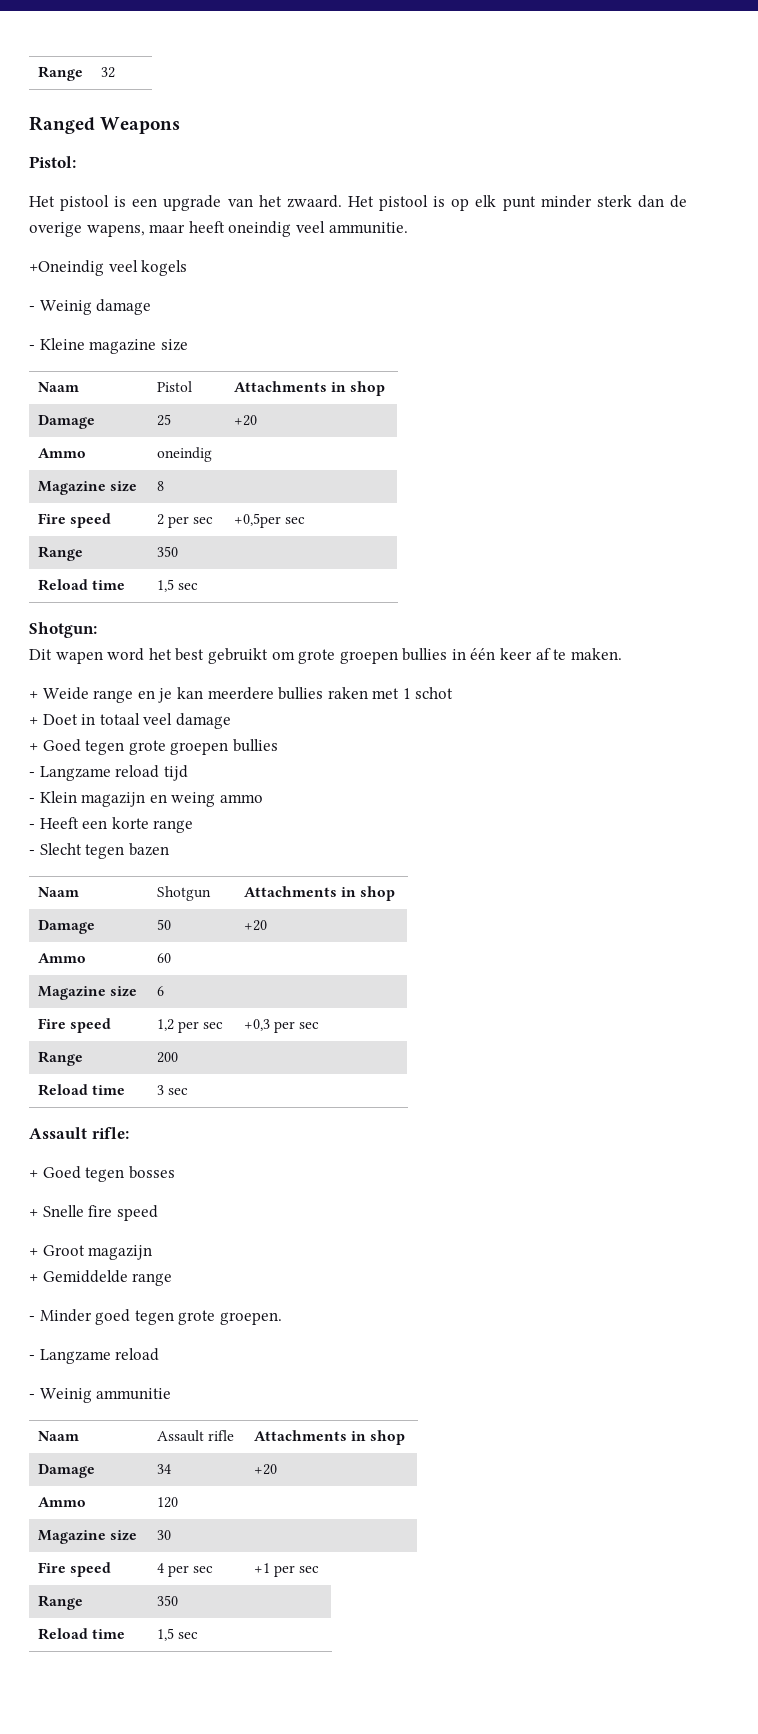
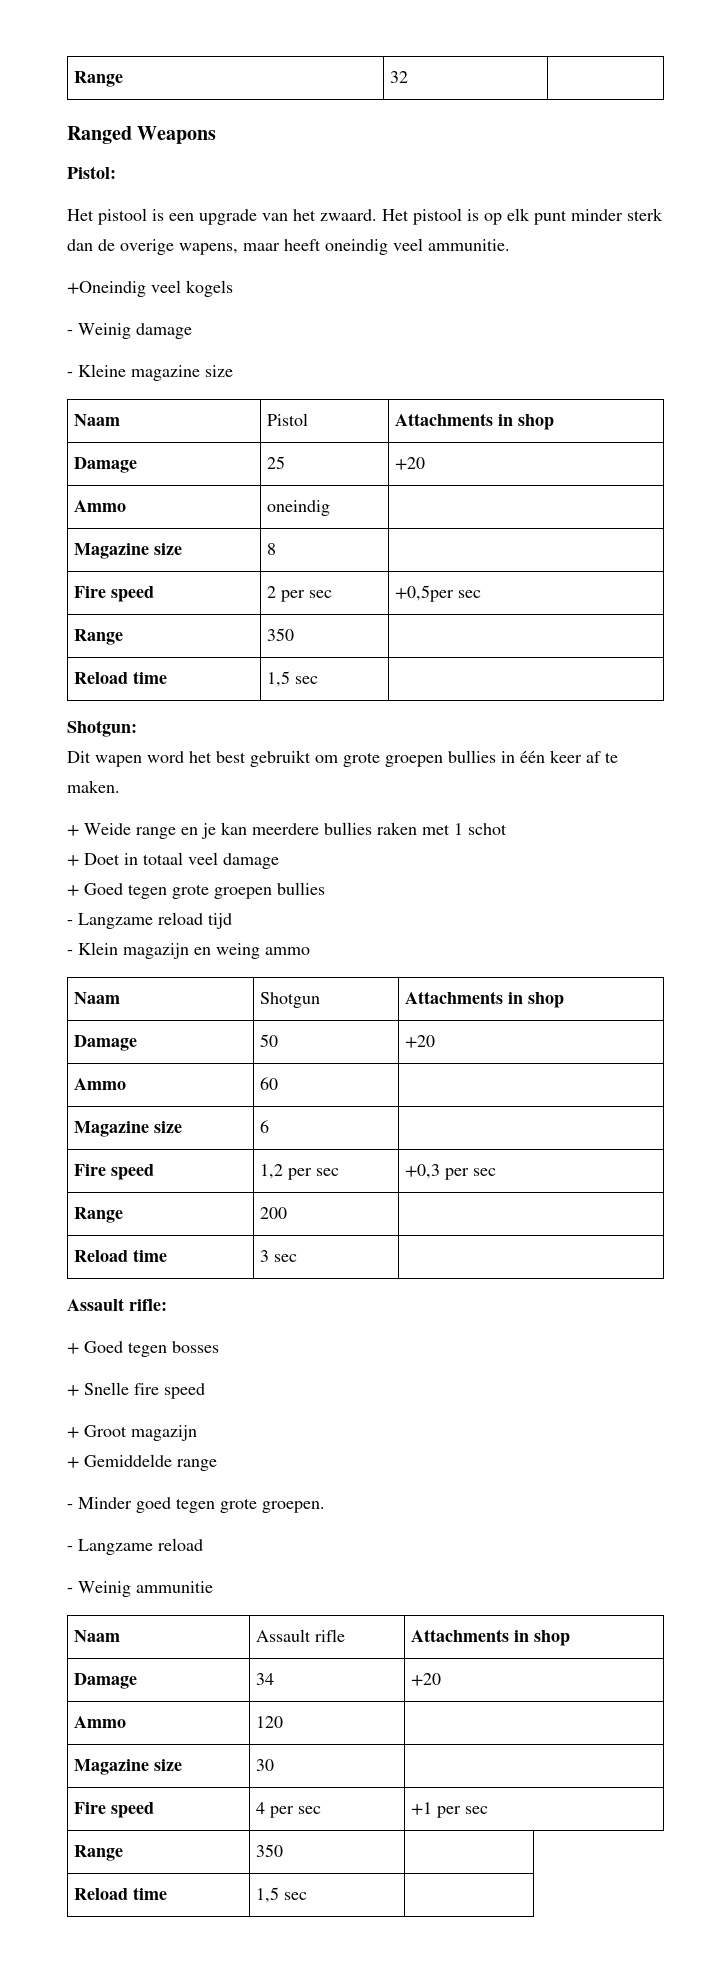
- - Heeft een korte range
- - Slecht tegen bazen

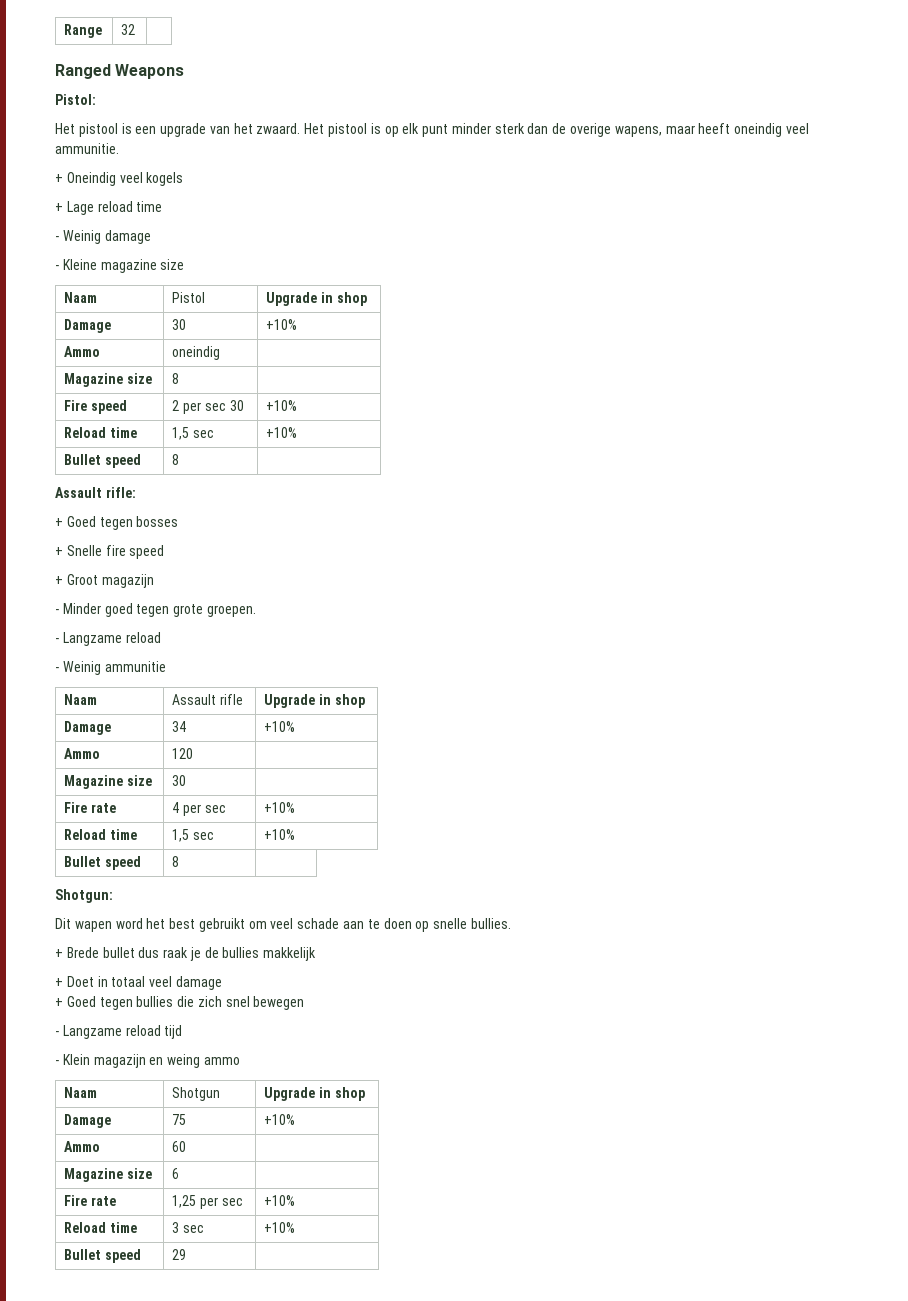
- +Oneindig veel kogels
+ + Oneindig veel kogels
+ + Lage reload time
- Naam | Pistol | Attachments in shop
- Damage | 25 | +20
+ Naam | Pistol | Upgrade in shop
+ Damage | 30 | +10%
- Fire speed | 2 per sec | +0,5per sec
- Range | 350 |
- Reload time | 1,5 sec |
- Shotgun:
- Dit wapen word het best gebruikt om grote groepen bullies in één keer af te maken.
- + Weide range en je kan meerdere bullies raken met 1 schot
- + Doet in totaal veel damage
- + Goed tegen grote groepen bullies
- - Langzame reload tijd
- - Klein magazijn en weing ammo
- Naam | Shotgun | Attachments in shop
- Damage | 50 | +20
- Ammo | 60 |
- Magazine size | 6 |
- Fire speed | 1,2 per sec | +0,3 per sec
- Range | 200 |
- Reload time | 3 sec |
+ Fire speed | 2 per sec 30 | +10%
+ Reload time | 1,5 sec | +10%
+ Bullet speed | 8 |
- + Gemiddelde range
- Naam | Assault rifle | Attachments in shop
+ Naam | Assault rifle | Upgrade in shop
- Damage | 34 | +20
+ Damage | 34 | +10%
- Fire speed | 4 per sec | +1 per sec
- Range | 350 |
- Reload time | 1,5 sec |
+ Fire rate | 4 per sec | +10%
+ Reload time | 1,5 sec | +10%
+ Bullet speed | 8 |
+ Shotgun:
+ Dit wapen word het best gebruikt om veel schade aan te doen op snelle bullies.
+ + Brede bullet dus raak je de bullies makkelijk
+ + Doet in totaal veel damage
+ + Goed tegen bullies die zich snel bewegen
+ - Langzame reload tijd
+ - Klein magazijn en weing ammo
+ Naam | Shotgun | Upgrade in shop
+ Damage | 75 | +10%
+ Ammo | 60 |
+ Magazine size | 6 |
+ Fire rate | 1,25 per sec | +10%
+ Reload time | 3 sec | +10%
+ Bullet speed | 29 |

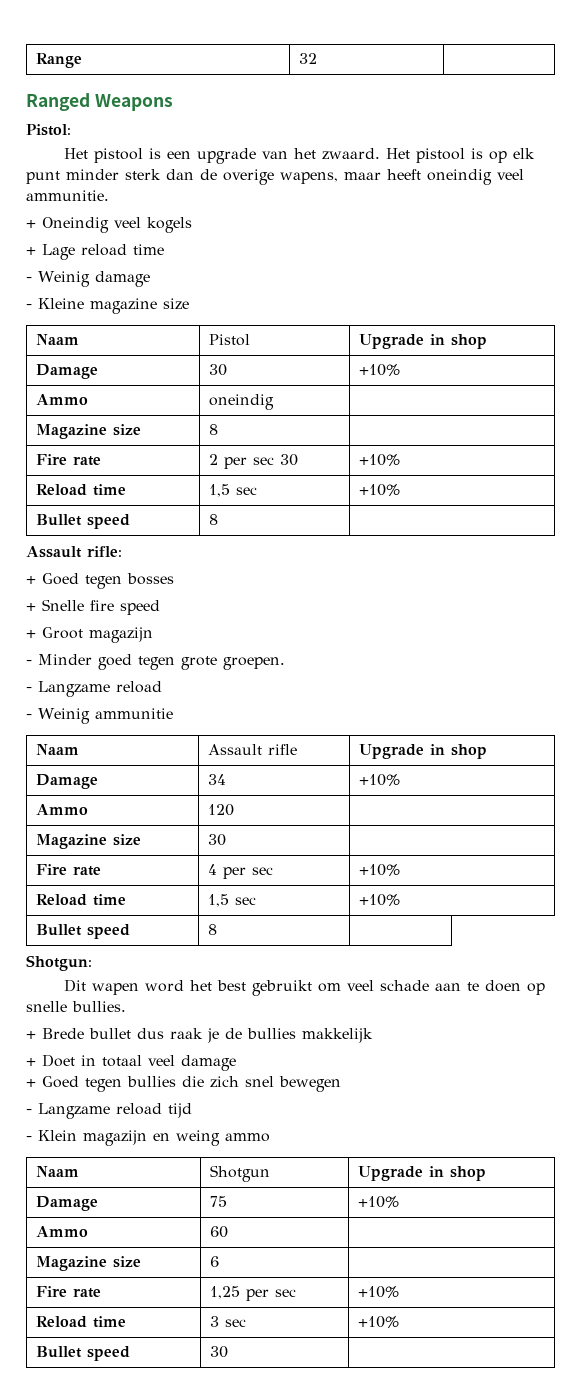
- Fire speed | 2 per sec 30 | +10%
+ Fire rate | 2 per sec 30 | +10%
- Bullet speed | 29 |
+ Bullet speed | 30 |

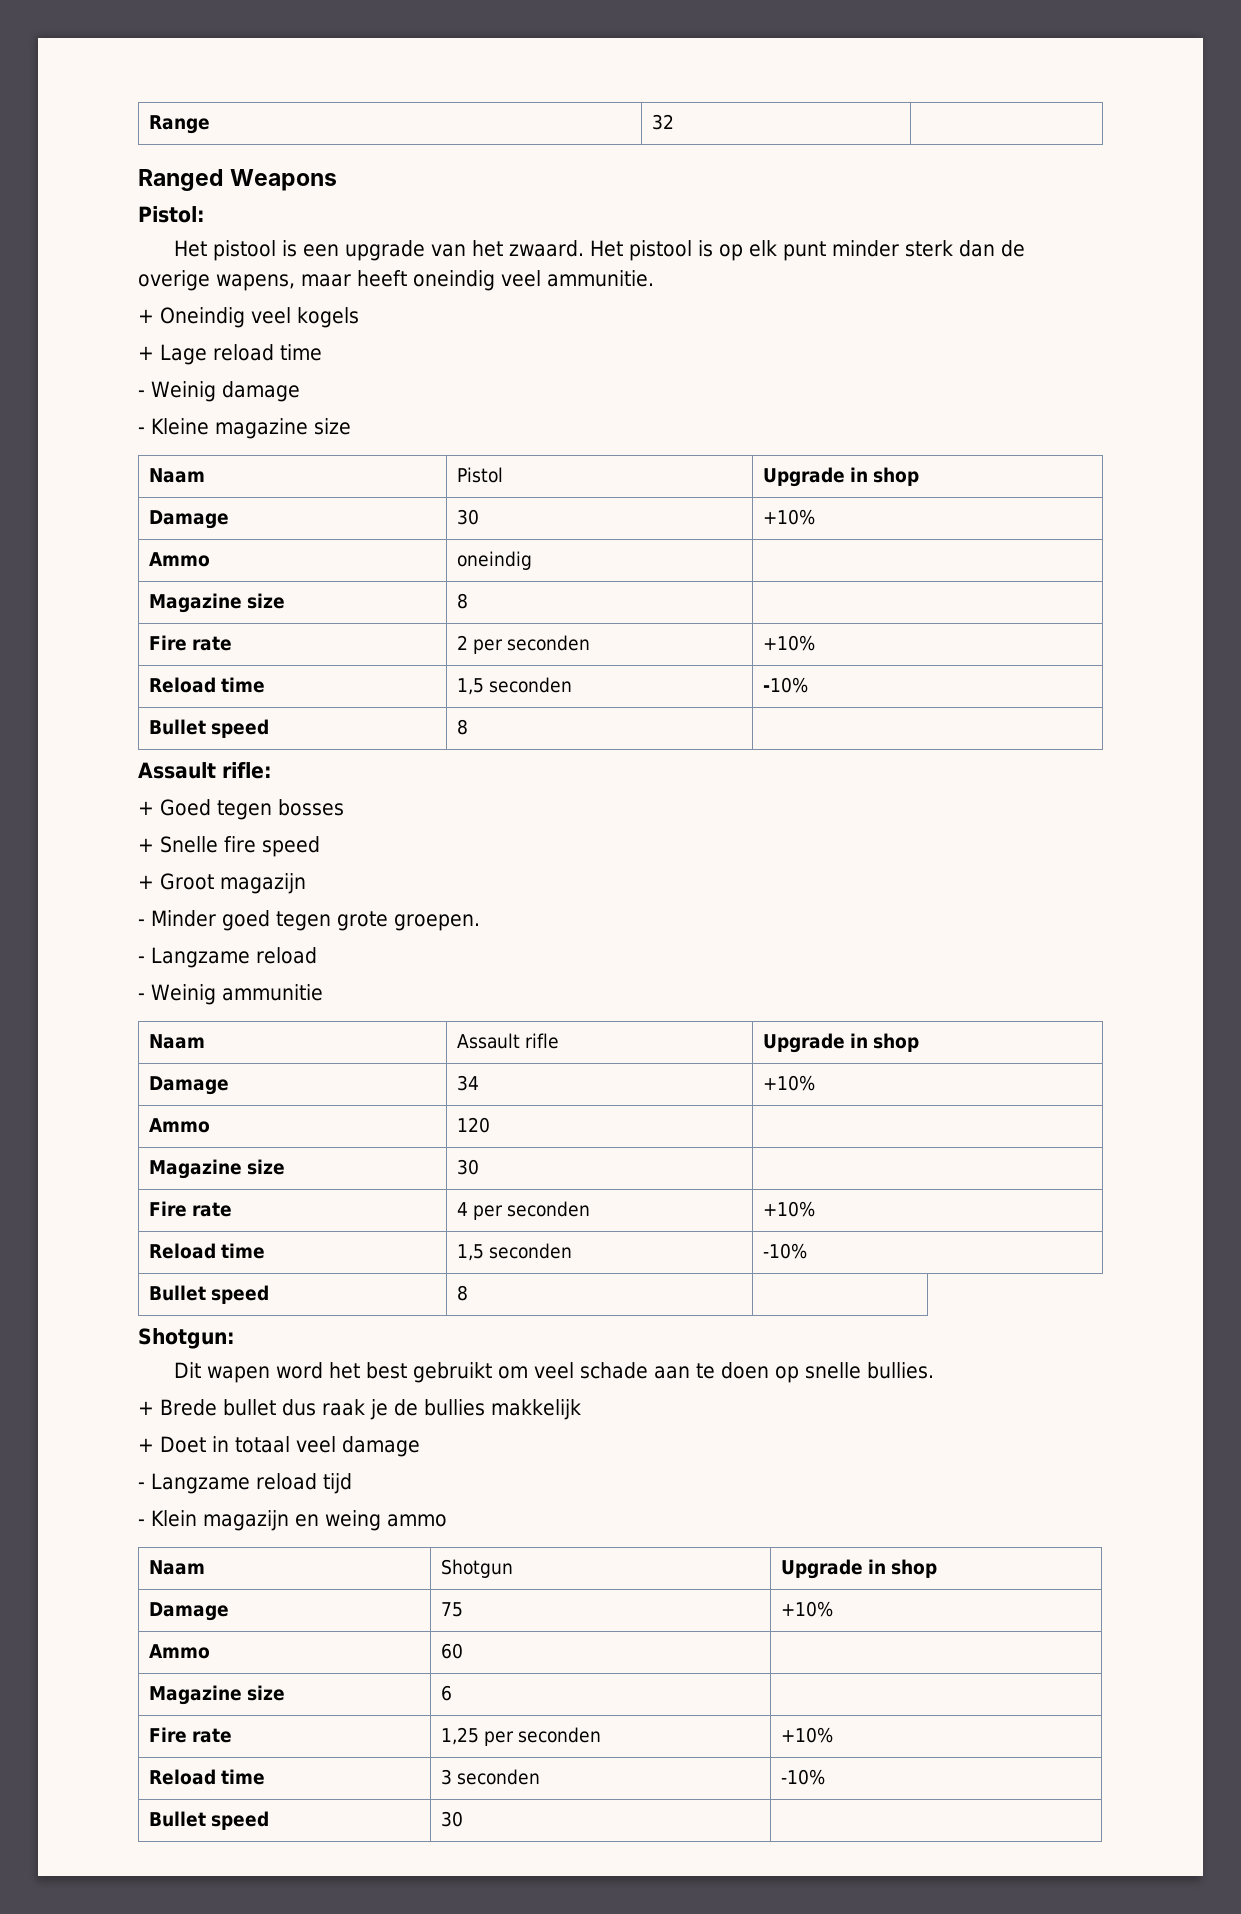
- Fire rate | 2 per sec 30 | +10%
- Reload time | 1,5 sec | +10%
+ Fire rate | 2 per seconden | +10%
+ Reload time | 1,5 seconden | -10%
- Fire rate | 4 per sec | +10%
- Reload time | 1,5 sec | +10%
+ Fire rate | 4 per seconden | +10%
+ Reload time | 1,5 seconden | -10%
- + Goed tegen bullies die zich snel bewegen
- Fire rate | 1,25 per sec | +10%
+ Fire rate | 1,25 per seconden | +10%
- Reload time | 3 sec | +10%
+ Reload time | 3 seconden | -10%

